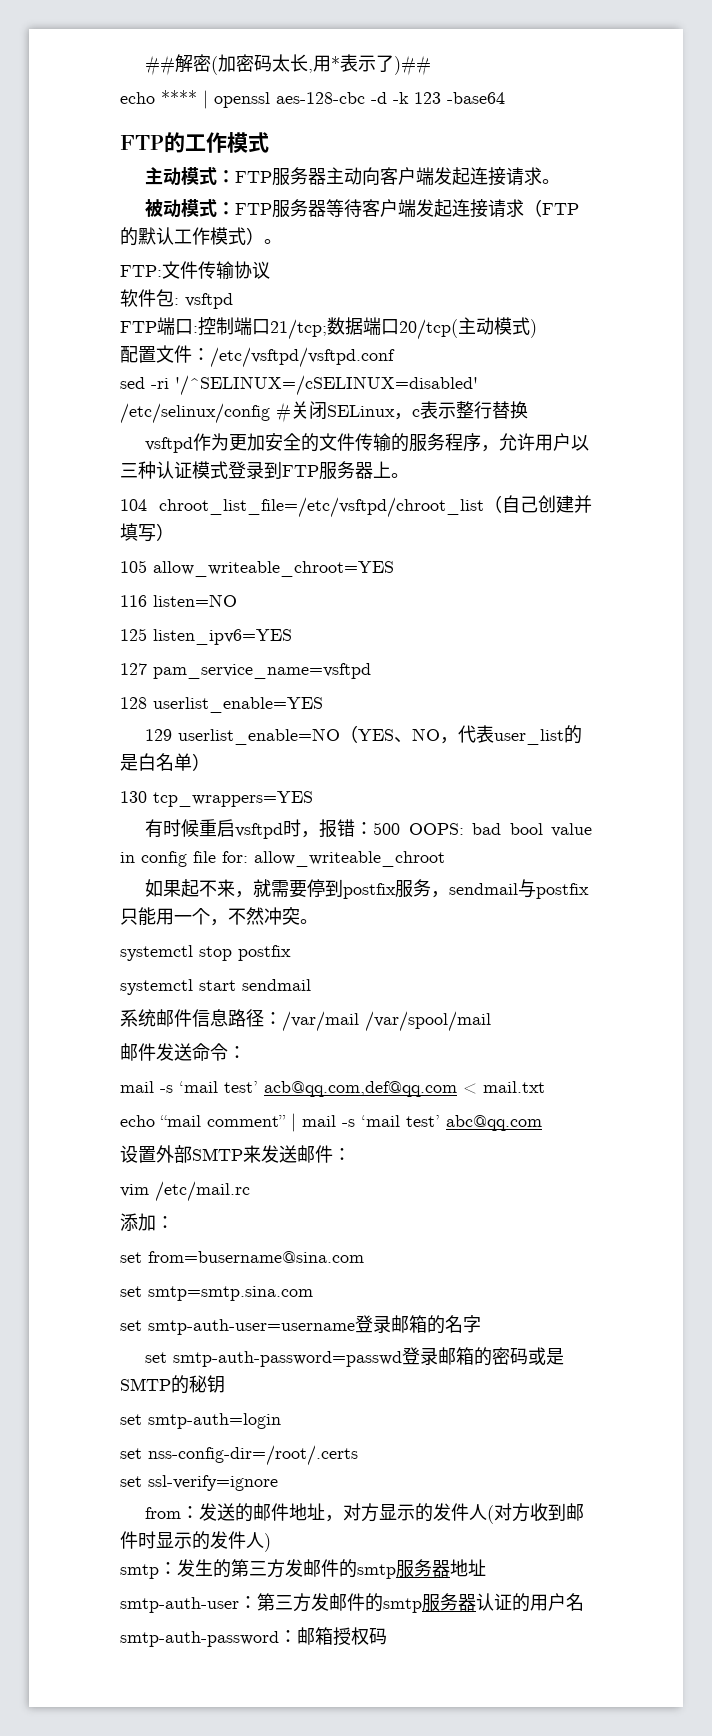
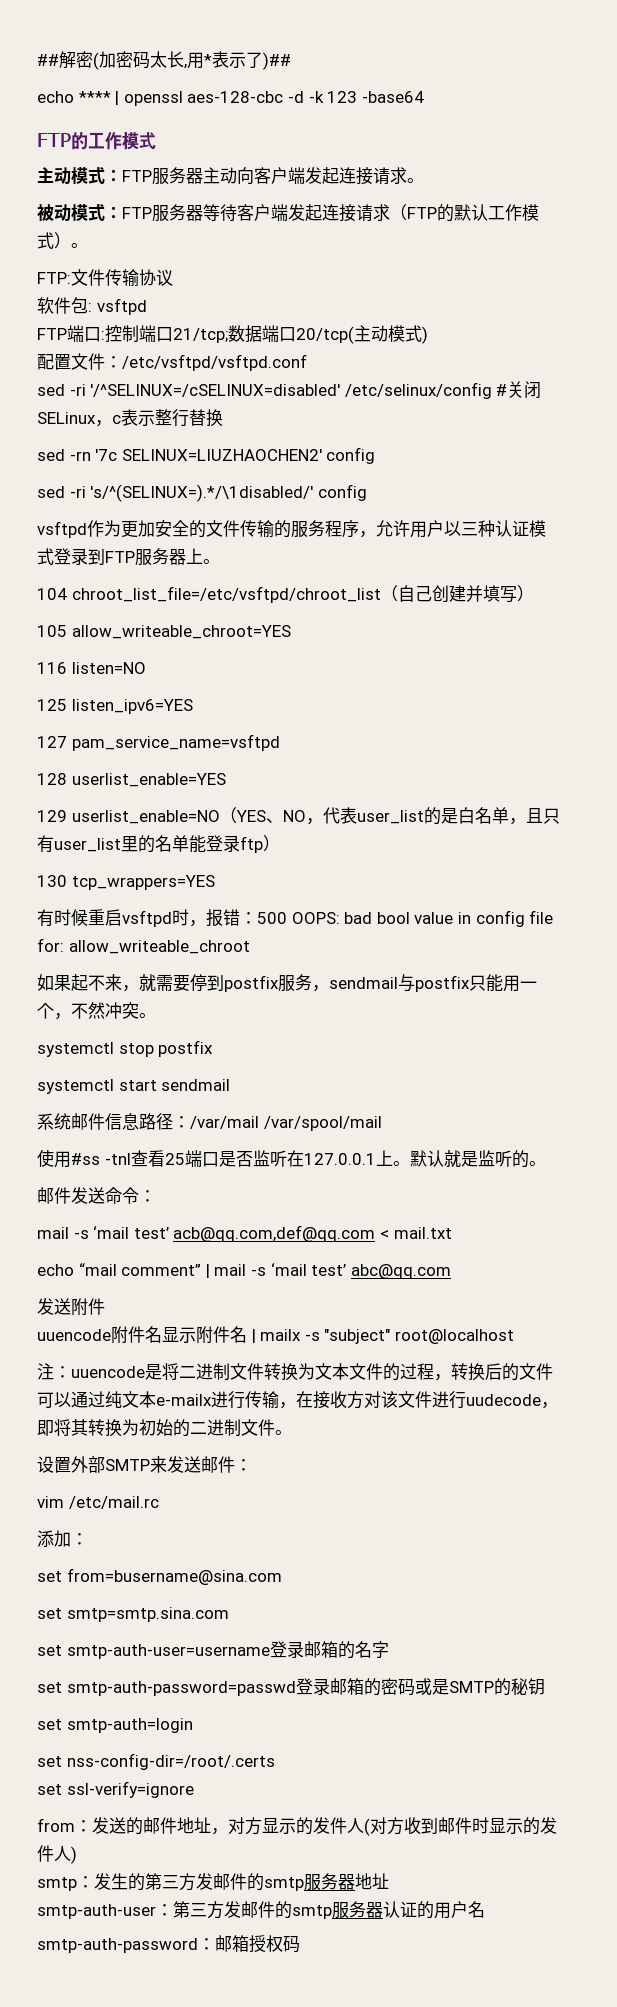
+ sed -rn '7c SELINUX=LIUZHAOCHEN2' config
+ sed -ri 's/^(SELINUX=).*/\1disabled/' config
- 129 userlist_enable=NO（YES、NO，代表user_list的是白名单）
+ 129 userlist_enable=NO（YES、NO，代表user_list的是白名单，且只有user_list里的名单能登录ftp）
+ 使用#ss -tnl查看25端口是否监听在127.0.0.1上。默认就是监听的。
+ 发送附件
+ uuencode附件名显示附件名 | mailx -s "subject" root@localhost
+ 注：uuencode是将二进制文件转换为文本文件的过程，转换后的文件可以通过纯文本e-mailx进行传输，在接收方对该文件进行uudecode，即将其转换为初始的二进制文件。

